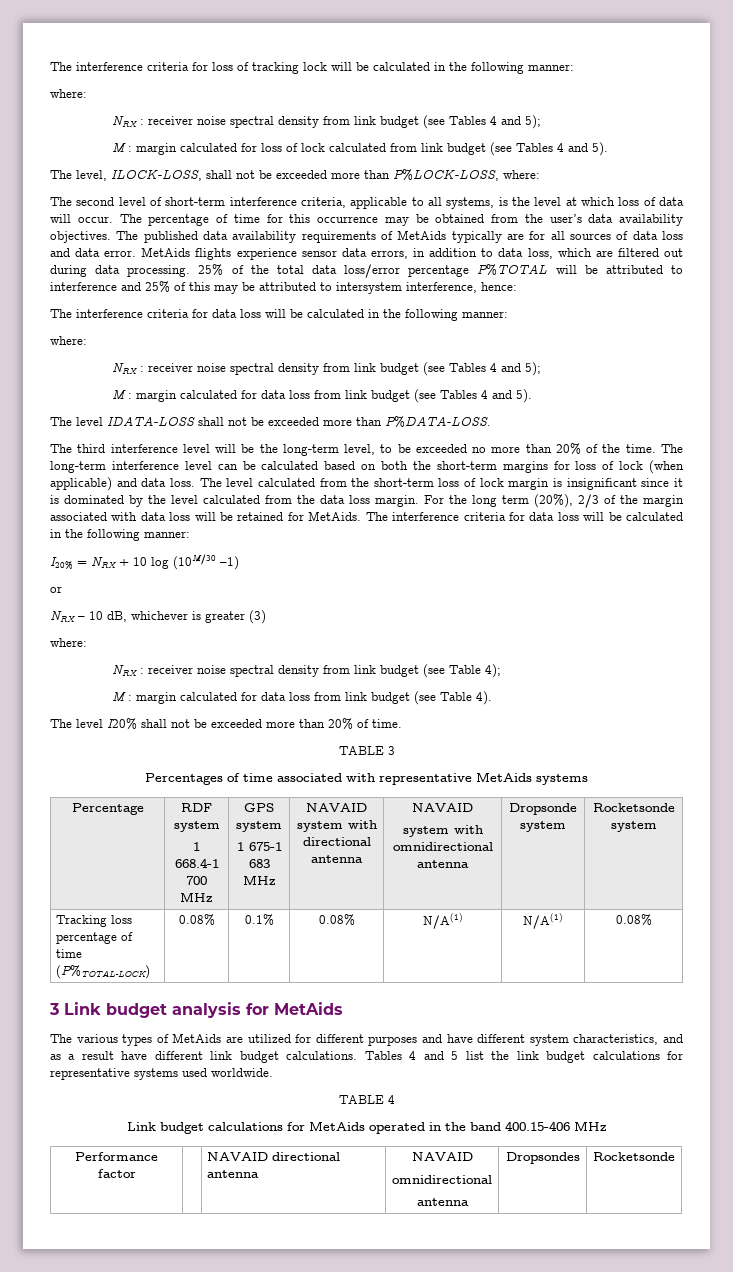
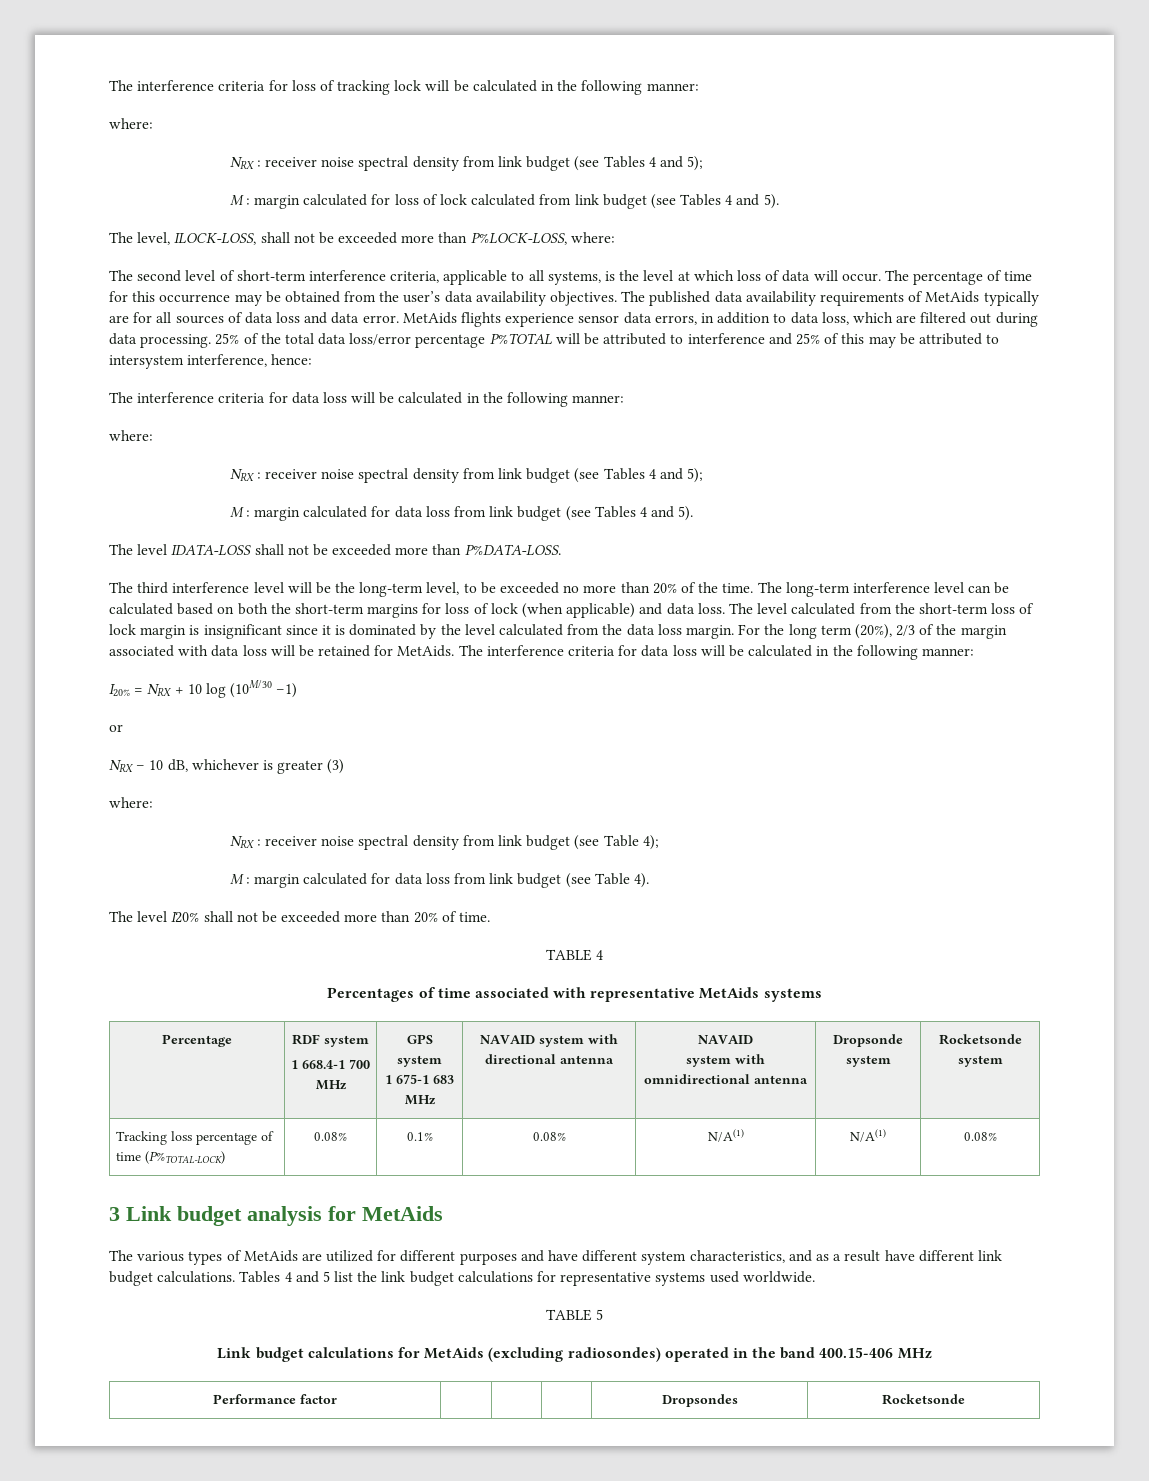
- TABLE 3
+ TABLE 4
- TABLE 4
+ TABLE 5
- Link budget calculations for MetAids operated in the band 400.15-406 MHz
+ Link budget calculations for MetAids (excluding radiosondes) operated in the band 400.15-406 MHz
- Performance factor | | NAVAID directional antenna | NAVAID
- omnidirectional
- antenna | Dropsondes | Rocketsonde
+ Performance factor | | | | Dropsondes | Rocketsonde

